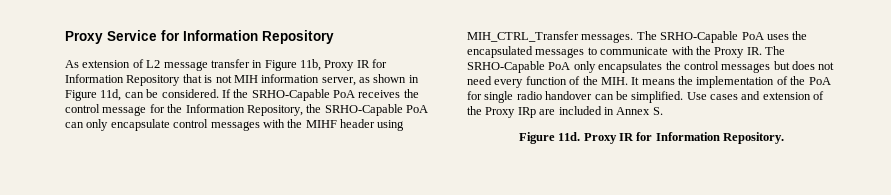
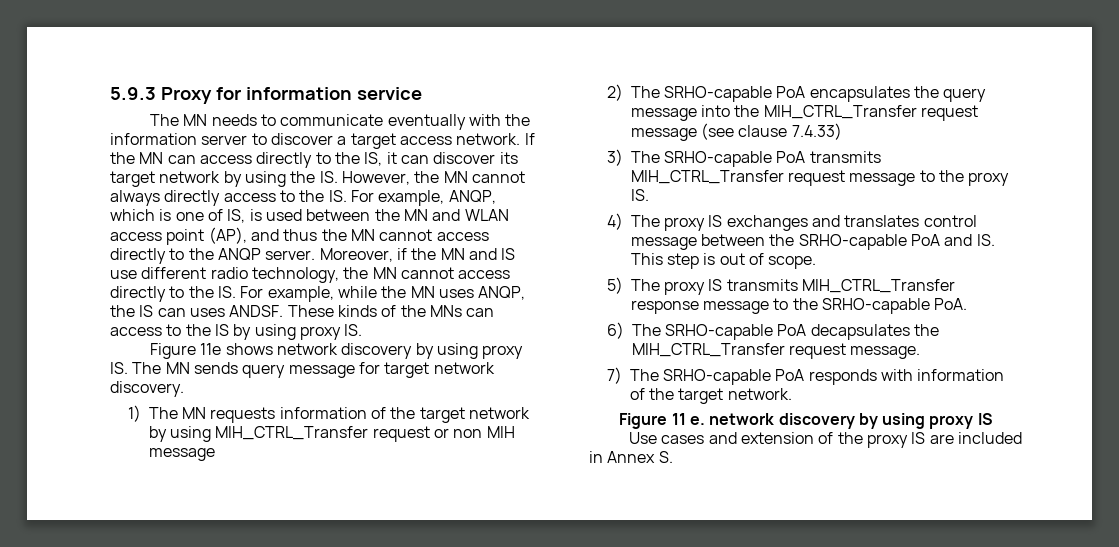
- Proxy Service for Information Repository
- As extension of L2 message transfer in Figure 11b, Proxy IR for Information Repository that is not MIH information server, as shown in Figure 11d, can be considered. If the SRHO-Capable PoA receives the control message for the Information Repository, the SRHO-Capable PoA can only encapsulate control messages with the MIHF header using MIH_CTRL_Transfer messages. The SRHO-Capable PoA uses the encapsulated messages to communicate with the Proxy IR. The SRHO-Capable PoA only encapsulates the control messages but does not need every function of the MIH. It means the implementation of the PoA for single radio handover can be simplified. Use cases and extension of the Proxy IRp are included in Annex S.
+ 5.9.3 Proxy for information service
+ The MN needs to communicate eventually with the information server to discover a target access network. If the MN can access directly to the IS, it can discover its target network by using the IS. However, the MN cannot always directly access to the IS. For example, ANQP, which is one of IS, is used between the MN and WLAN access point (AP), and thus the MN cannot access directly to the ANQP server. Moreover, if the MN and IS use different radio technology, the MN cannot access directly to the IS. For example, while the MN uses ANQP, the IS can uses ANDSF. These kinds of the MNs can access to the IS by using proxy IS.
+ Figure 11e shows network discovery by using proxy IS. The MN sends query message for target network discovery.
+ 1) The MN requests information of the target network by using MIH_CTRL_Transfer request or non MIH message
+ 2) The SRHO-capable PoA encapsulates the query message into the MIH_CTRL_Transfer request message (see clause 7.4.33)
+ 3) The SRHO-capable PoA transmits MIH_CTRL_Transfer request message to the proxy IS.
+ 4) The proxy IS exchanges and translates control message between the SRHO-capable PoA and IS. This step is out of scope.
+ 5) The proxy IS transmits MIH_CTRL_Transfer response message to the SRHO-capable PoA.
+ 6) The SRHO-capable PoA decapsulates the MIH_CTRL_Transfer request message.
+ 7) The SRHO-capable PoA responds with information of the target network.
+ Figure 11 e. network discovery by using proxy IS
+ Use cases and extension of the proxy IS are included in Annex S.
- Figure 11d. Proxy IR for Information Repository.

